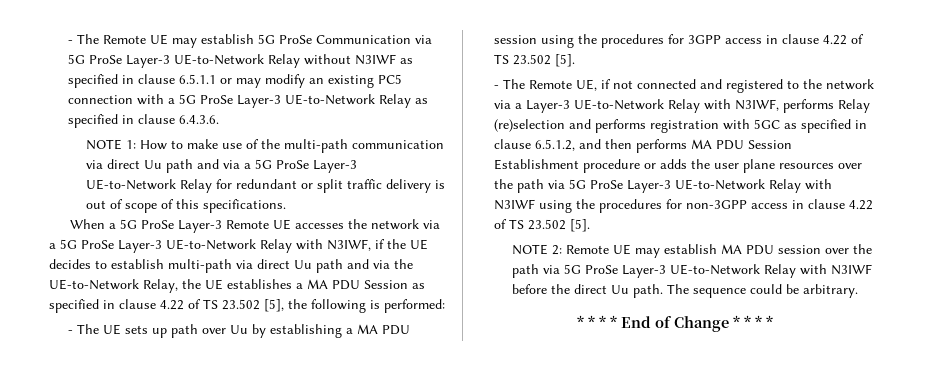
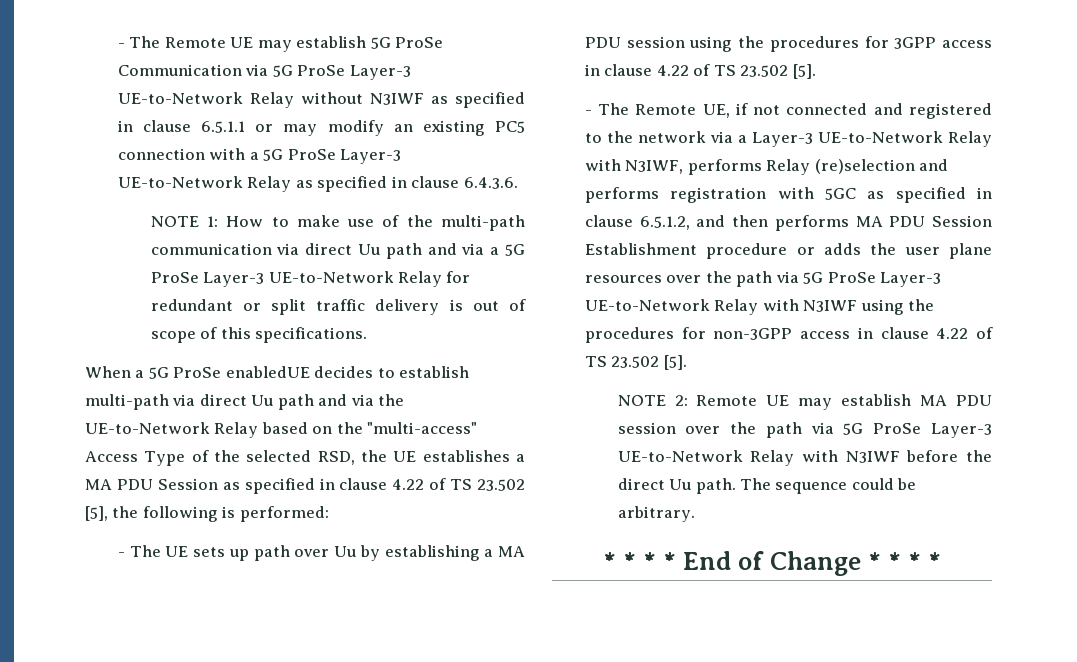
- When a 5G ProSe Layer-3 Remote UE accesses the network via a 5G ProSe Layer-3 UE-to-Network Relay with N3IWF, if the UE decides to establish multi-path via direct Uu path and via the UE-to-Network Relay, the UE establishes a MA PDU Session as specified in clause 4.22 of TS 23.502 [5], the following is performed:
+ When a 5G ProSe enabledUE decides to establish multi-path via direct Uu path and via the UE-to-Network Relay based on the "multi-access" Access Type of the selected RSD, the UE establishes a MA PDU Session as specified in clause 4.22 of TS 23.502 [5], the following is performed:

